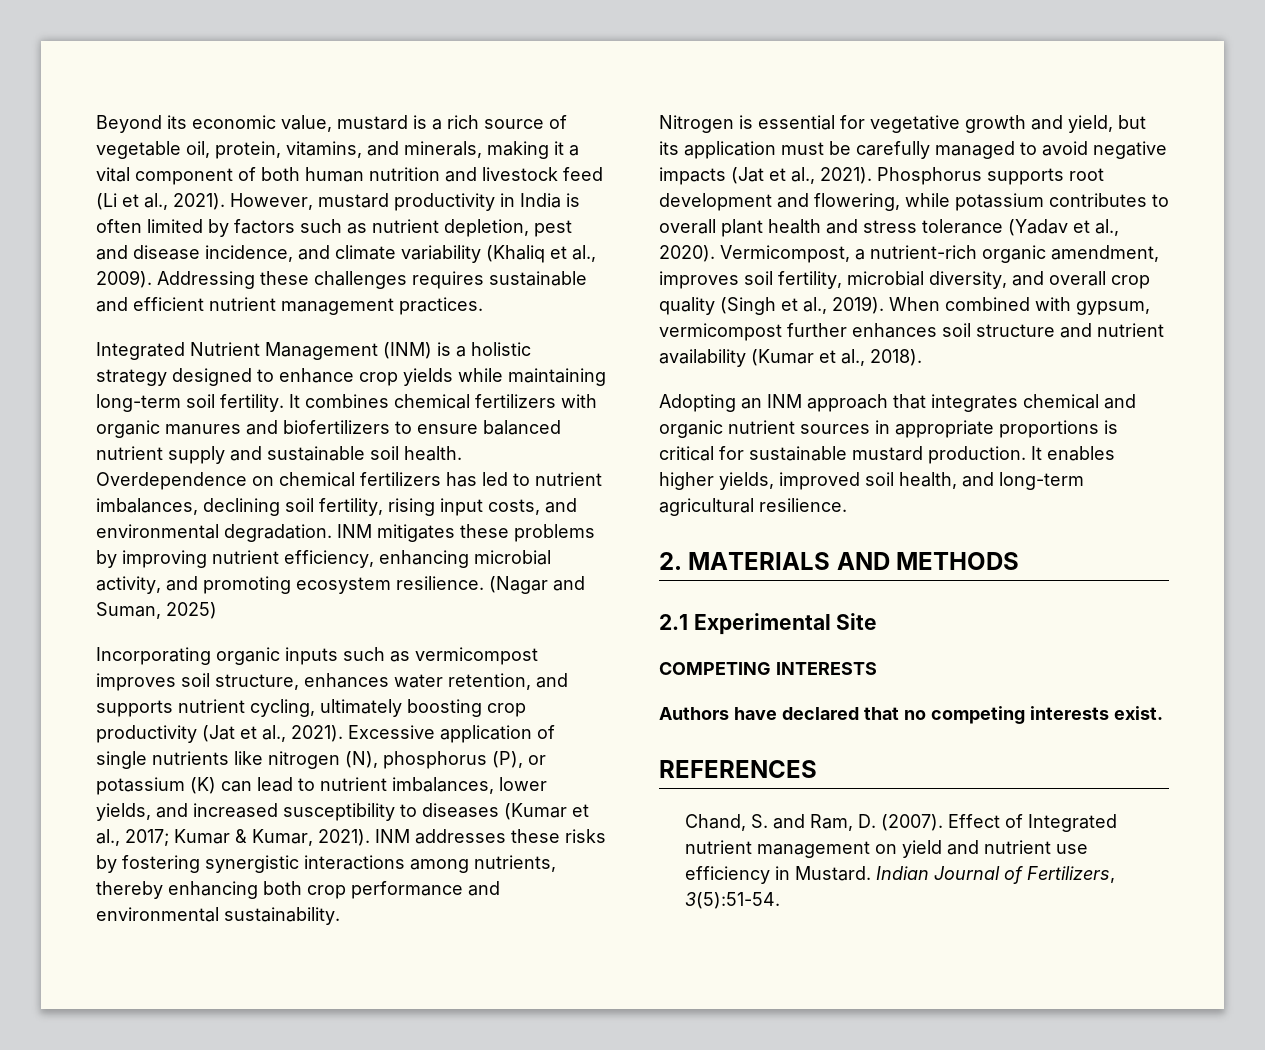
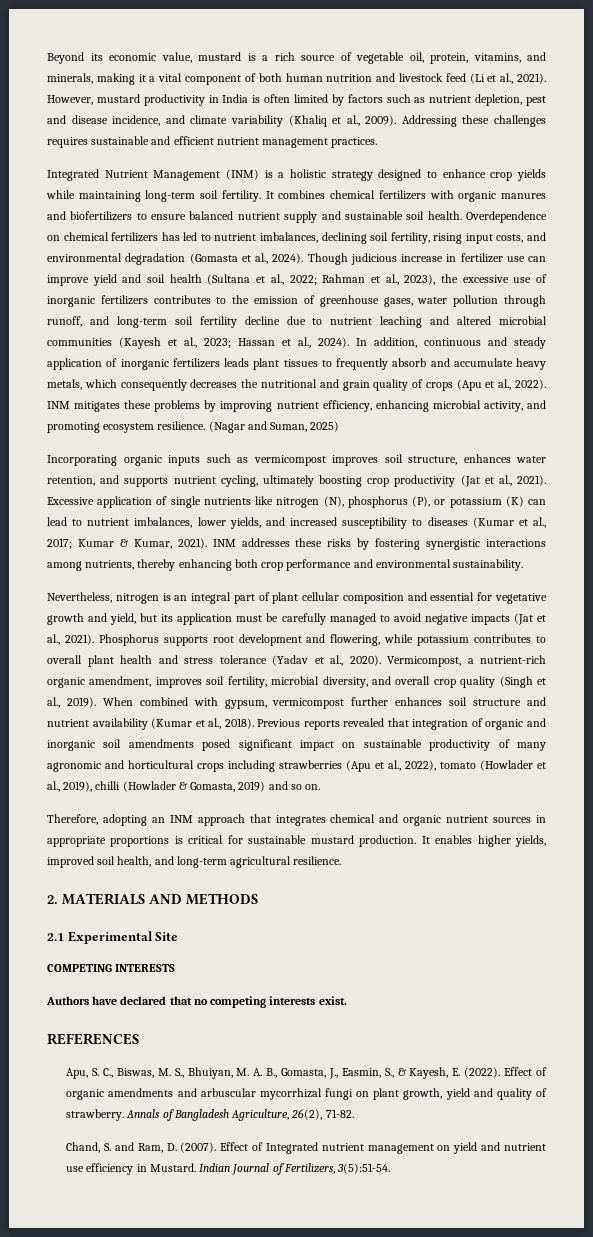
- Overdependence on chemical fertilizers has led to nutrient imbalances, declining soil fertility, rising input costs, and environmental degradation.
+ Overdependence on chemical fertilizers has led to nutrient imbalances, declining soil fertility, rising input costs, and environmental degradation (Gomasta et al., 2024). Though judicious increase in fertilizer use can improve yield and soil health (Sultana et al., 2022; Rahman et al., 2023), the excessive use of inorganic fertilizers contributes to the emission of greenhouse gases, water pollution through runoff, and long-term soil fertility decline due to nutrient leaching and altered microbial communities (Kayesh et al., 2023; Hassan et al., 2024). In addition, continuous and steady application of inorganic fertilizers leads plant tissues to frequently absorb and accumulate heavy metals, which consequently decreases the nutritional and grain quality of crops (Apu et al., 2022).
- Nitrogen is essential for vegetative growth and yield, but its application must be carefully managed to avoid negative impacts (Jat et al., 2021).
+ Nevertheless, nitrogen is an integral part of plant cellular composition and essential for vegetative growth and yield, but its application must be carefully managed to avoid negative impacts (Jat et al., 2021).
- When combined with gypsum, vermicompost further enhances soil structure and nutrient availability (Kumar et al., 2018).
- Adopting an INM approach that integrates chemical and organic nutrient sources in appropriate proportions is critical for sustainable mustard production.
+ When combined with gypsum, vermicompost further enhances soil structure and nutrient availability (Kumar et al., 2018). Previous reports revealed that integration of organic and inorganic soil amendments posed significant impact on sustainable productivity of many agronomic and horticultural crops including strawberries (Apu et al., 2022), tomato (Howlader et al., 2019), chilli (Howlader & Gomasta, 2019) and so on.
+ Therefore, adopting an INM approach that integrates chemical and organic nutrient sources in appropriate proportions is critical for sustainable mustard production.
+ Apu, S. C., Biswas, M. S., Bhuiyan, M. A. B., Gomasta, J., Easmin, S., & Kayesh, E. (2022). Effect of organic amendments and arbuscular mycorrhizal fungi on plant growth, yield and quality of strawberry. Annals of Bangladesh Agriculture, 26(2), 71-82.

